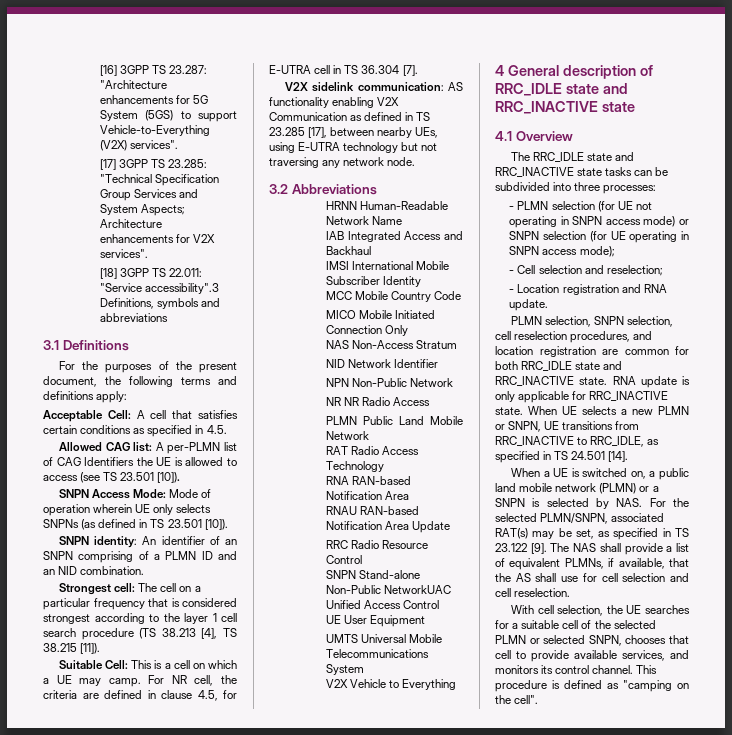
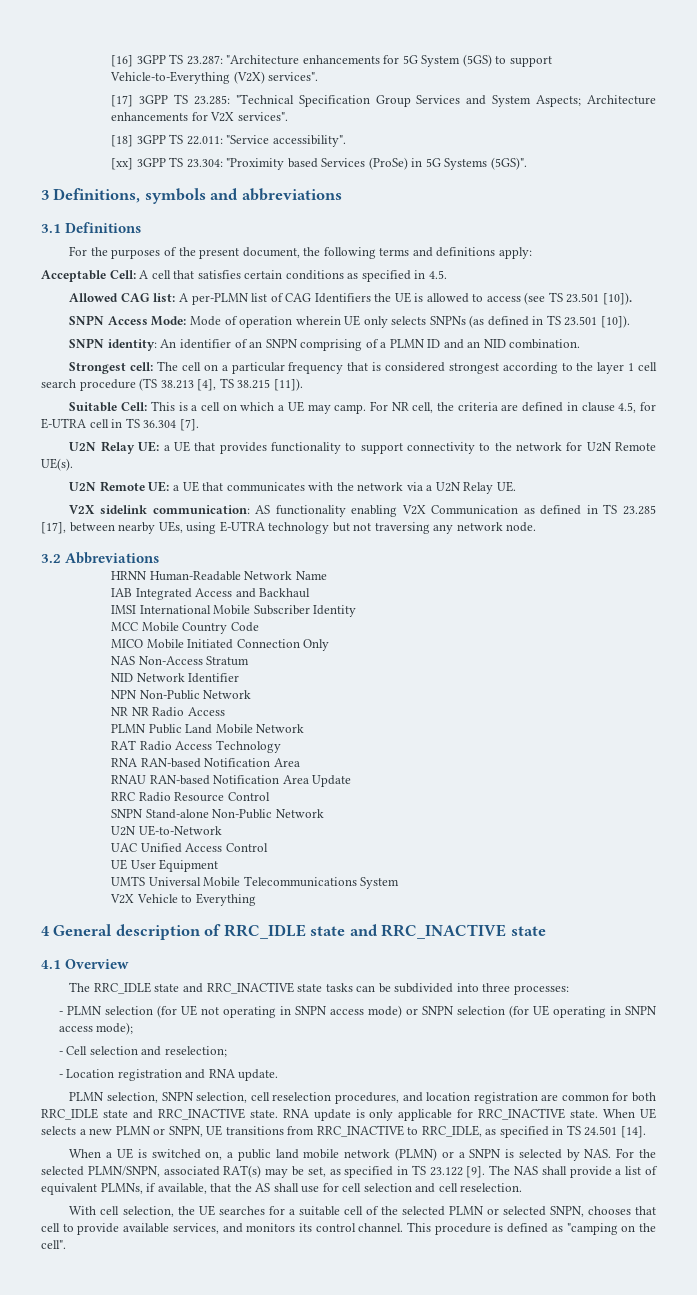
- [18] 3GPP TS 22.011: "Service accessibility".3 Definitions, symbols and abbreviations
+ [18] 3GPP TS 22.011: "Service accessibility".
+ [xx] 3GPP TS 23.304: "Proximity based Services (ProSe) in 5G Systems (5GS)".
+ 3 Definitions, symbols and abbreviations
+ U2N Relay UE: a UE that provides functionality to support connectivity to the network for U2N Remote UE(s).
+ U2N Remote UE: a UE that communicates with the network via a U2N Relay UE.
- SNPN Stand-alone Non-Public NetworkUAC Unified Access Control
+ SNPN Stand-alone Non-Public Network
+ U2N UE-to-Network
+ UAC Unified Access Control

